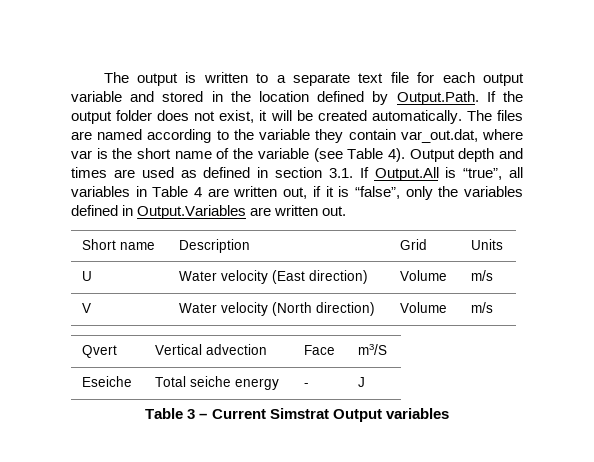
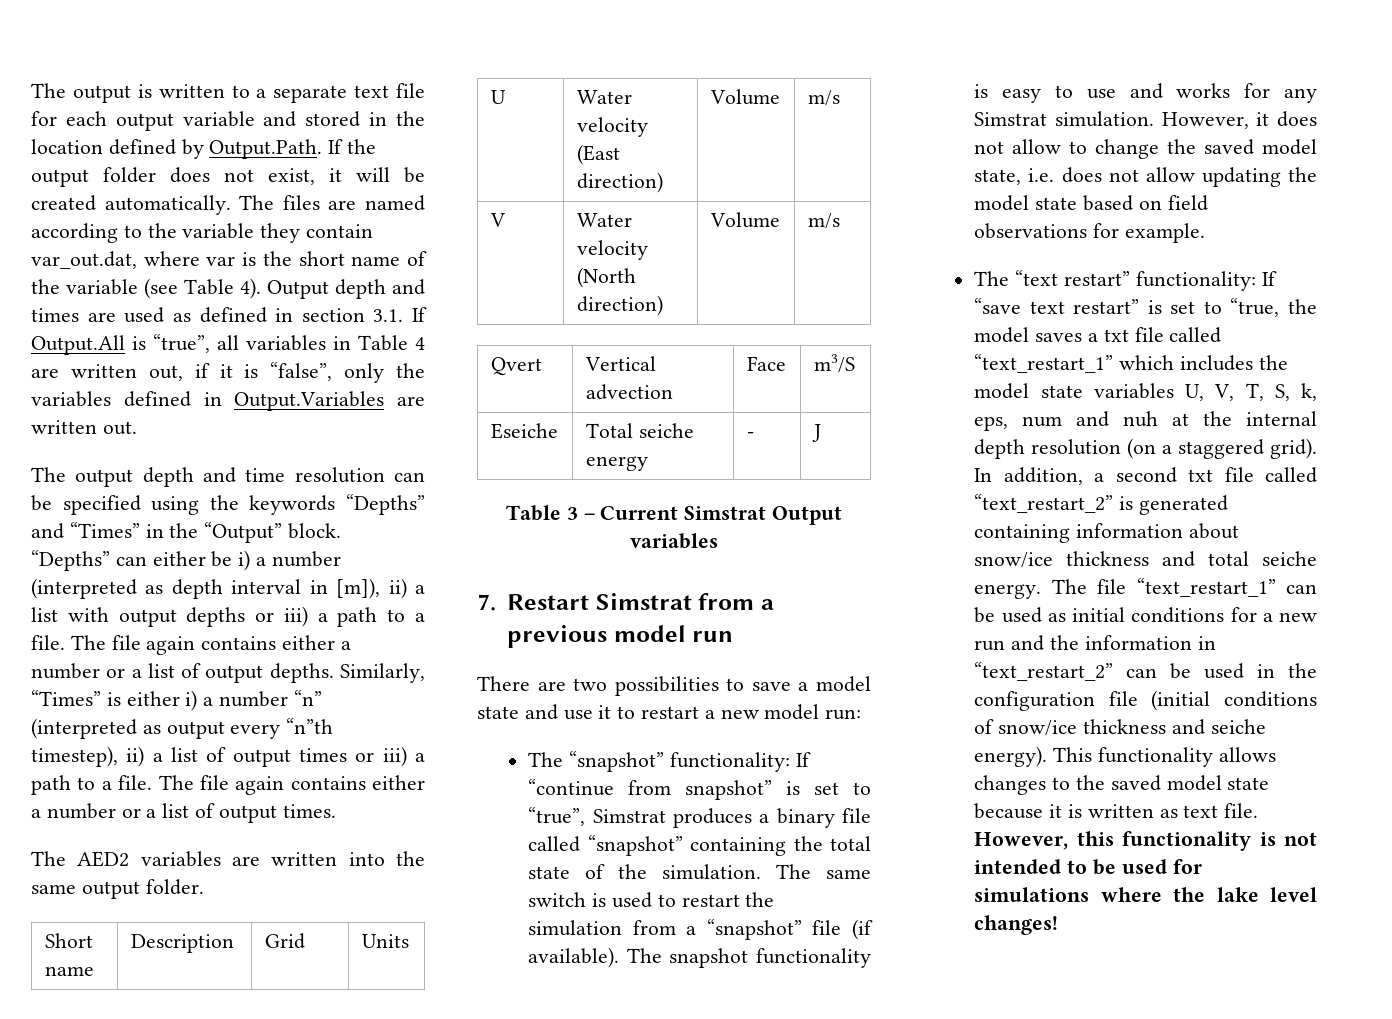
+ The output depth and time resolution can be specified using the keywords “Depths” and “Times” in the “Output” block. “Depths” can either be i) a number (interpreted as depth interval in [m]), ii) a list with output depths or iii) a path to a file. The file again contains either a number or a list of output depths. Similarly, “Times” is either i) a number “n” (interpreted as output every “n”th timestep), ii) a list of output times or iii) a path to a file. The file again contains either a number or a list of output times.
+ The AED2 variables are written into the same output folder.
+ 7. Restart Simstrat from a previous model run
+ There are two possibilities to save a model state and use it to restart a new model run:
+ The “snapshot” functionality: If “continue from snapshot” is set to “true”, Simstrat produces a binary file called “snapshot” containing the total state of the simulation. The same switch is used to restart the simulation from a “snapshot” file (if available). The snapshot functionality is easy to use and works for any Simstrat simulation. However, it does not allow to change the saved model state, i.e. does not allow updating the model state based on field observations for example.
+ The “text restart” functionality: If “save text restart” is set to “true, the model saves a txt file called “text_restart_1” which includes the model state variables U, V, T, S, k, eps, num and nuh at the internal depth resolution (on a staggered grid). In addition, a second txt file called “text_restart_2” is generated containing information about snow/ice thickness and total seiche energy. The file “text_restart_1” can be used as initial conditions for a new run and the information in “text_restart_2” can be used in the configuration file (initial conditions of snow/ice thickness and seiche energy). This functionality allows changes to the saved model state because it is written as text file. However, this functionality is not intended to be used for simulations where the lake level changes!

